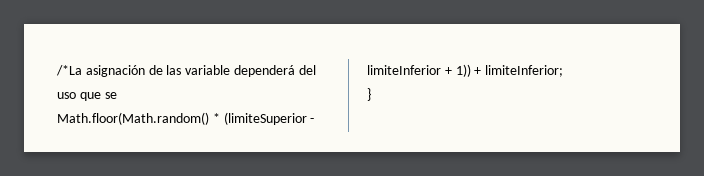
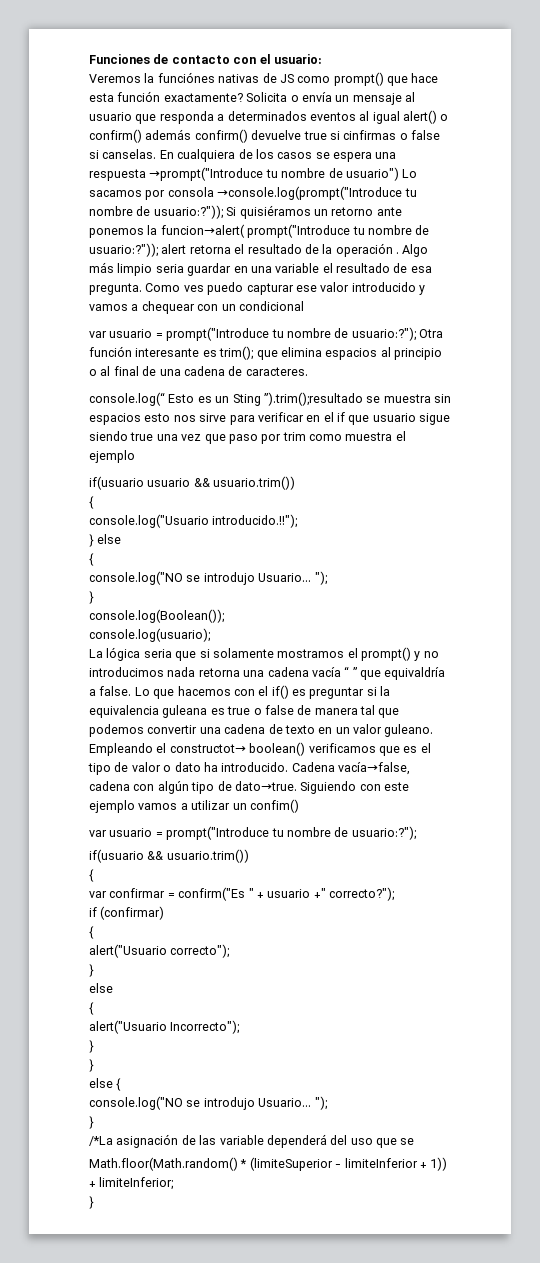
+ Funciones de contacto con el usuario:
+ Veremos la funciónes nativas de JS como prompt() que hace esta función exactamente? Solicita o envía un mensaje al usuario que responda a determinados eventos al igual alert() o confirm() además confirm() devuelve true si cinfirmas o false si canselas. En cualquiera de los casos se espera una respuesta →prompt("Introduce tu nombre de usuario") Lo sacamos por consola →console.log(prompt("Introduce tu nombre de usuario:?")); Si quisiéramos un retorno ante ponemos la funcion→alert( prompt("Introduce tu nombre de usuario:?")); alert retorna el resultado de la operación . Algo más limpio seria guardar en una variable el resultado de esa pregunta. Como ves puedo capturar ese valor introducido y vamos a chequear con un condicional
+ var usuario = prompt("Introduce tu nombre de usuario:?"); Otra función interesante es trim(); que elimina espacios al principio o al final de una cadena de caracteres.
+ console.log(“ Esto es un Sting ”).trim();resultado se muestra sin espacios esto nos sirve para verificar en el if que usuario sigue siendo true una vez que paso por trim como muestra el ejemplo
+ if(usuario usuario && usuario.trim())
+ {
+ console.log("Usuario introducido.!!");
+ } else
+ {
+ console.log("NO se introdujo Usuario... ");
+ }
+ console.log(Boolean());
+ console.log(usuario);
+ La lógica seria que si solamente mostramos el prompt() y no introducimos nada retorna una cadena vacía “ ” que equivaldría a false. Lo que hacemos con el if() es preguntar si la equivalencia guleana es true o false de manera tal que podemos convertir una cadena de texto en un valor guleano. Empleando el constructot→ boolean() verificamos que es el tipo de valor o dato ha introducido. Cadena vacía→false, cadena con algún tipo de dato→true. Siguiendo con este ejemplo vamos a utilizar un confim()
+ var usuario = prompt("Introduce tu nombre de usuario:?");
+ if(usuario && usuario.trim())
+ {
+ var confirmar = confirm("Es " + usuario +" correcto?");
+ if (confirmar)
+ {
+ alert("Usuario correcto");
+ }
+ else
+ {
+ alert("Usuario Incorrecto");
+ }
+ }
+ else {
+ console.log("NO se introdujo Usuario... ");
+ }

